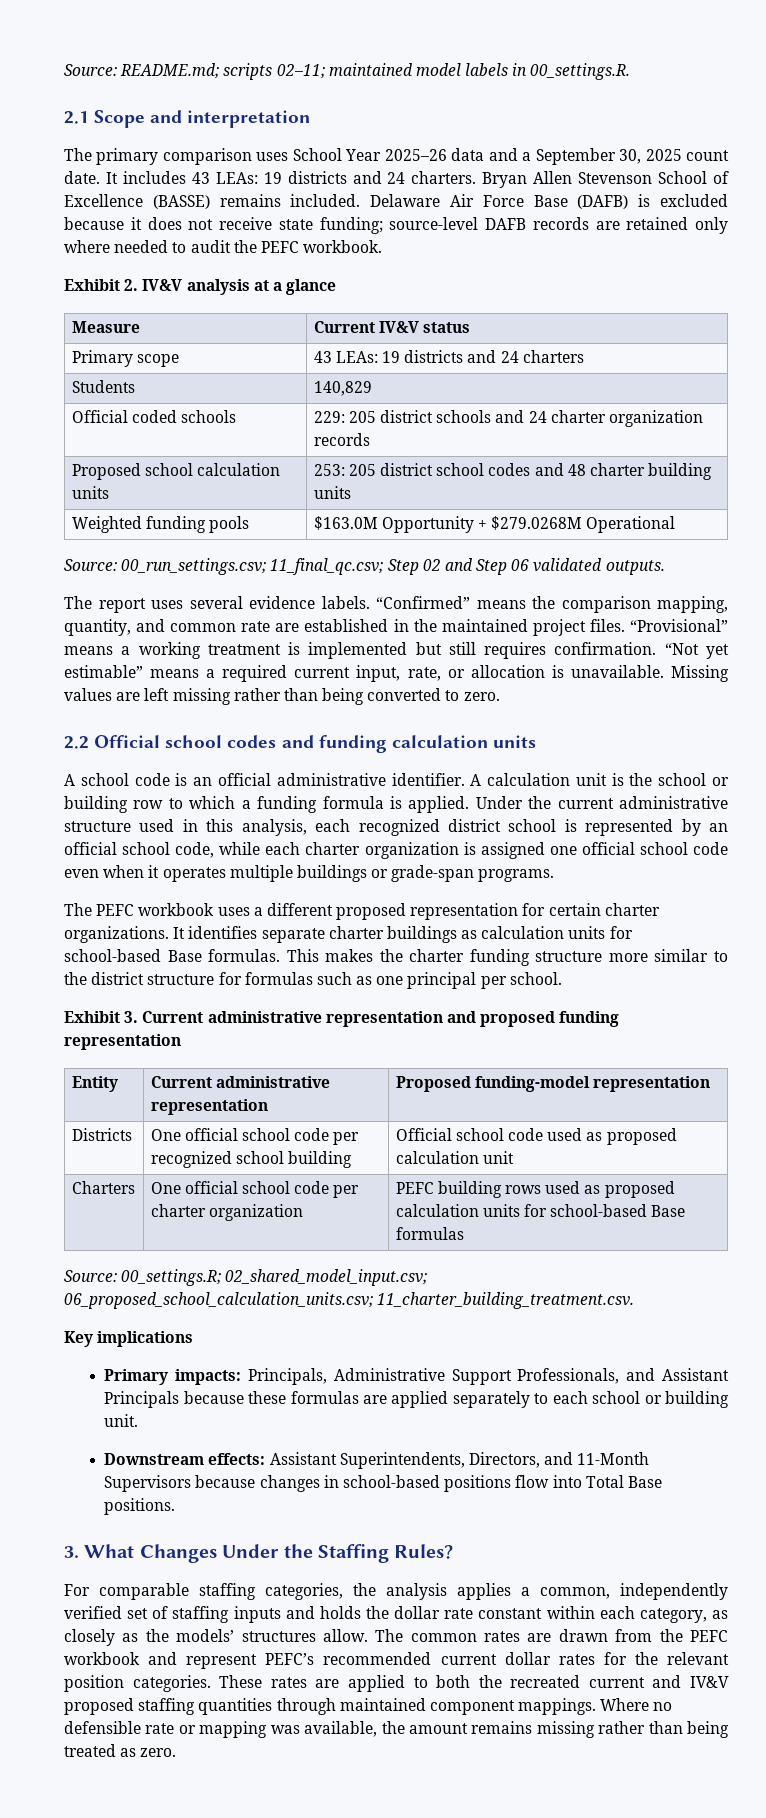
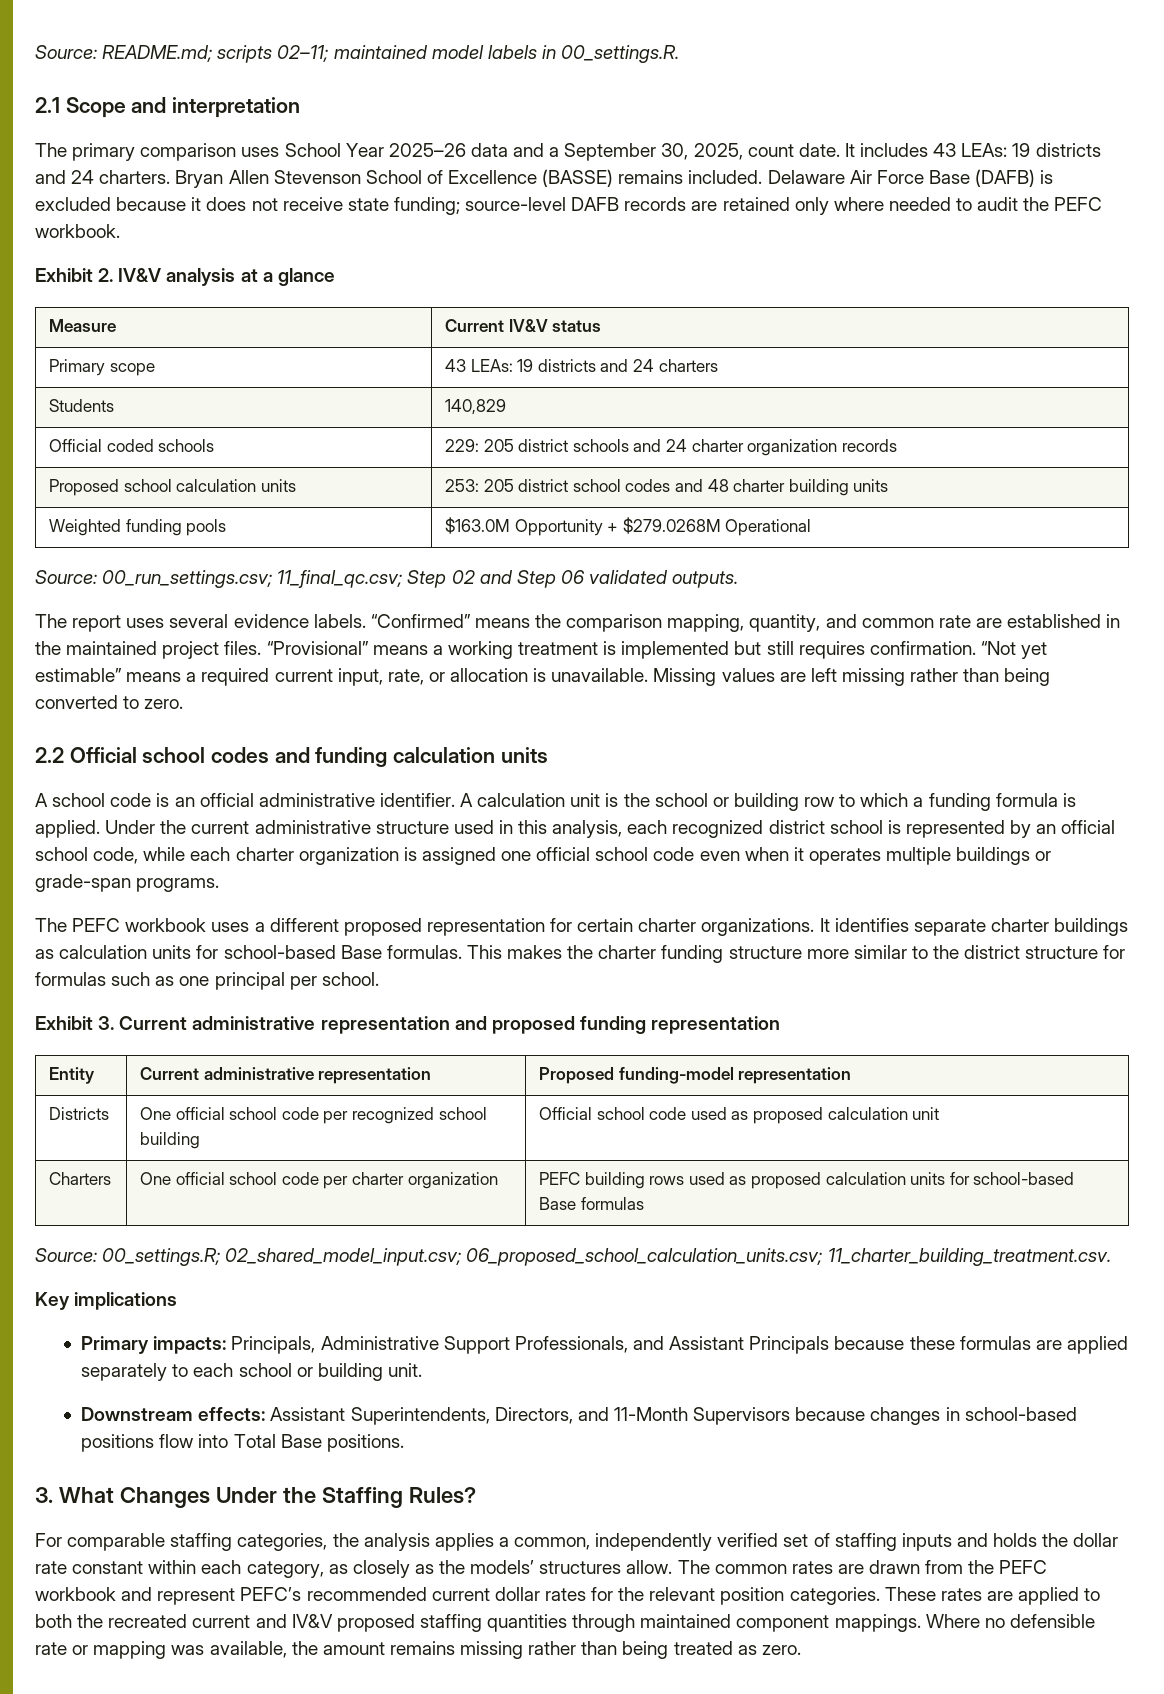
- The primary comparison uses School Year 2025–26 data and a September 30, 2025 count date.
+ The primary comparison uses School Year 2025–26 data and a September 30, 2025, count date.

